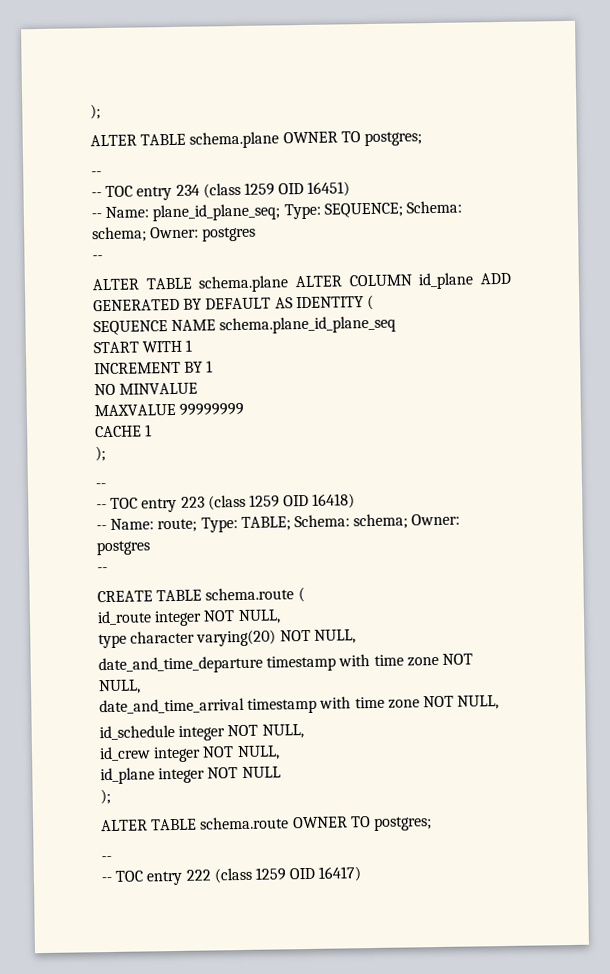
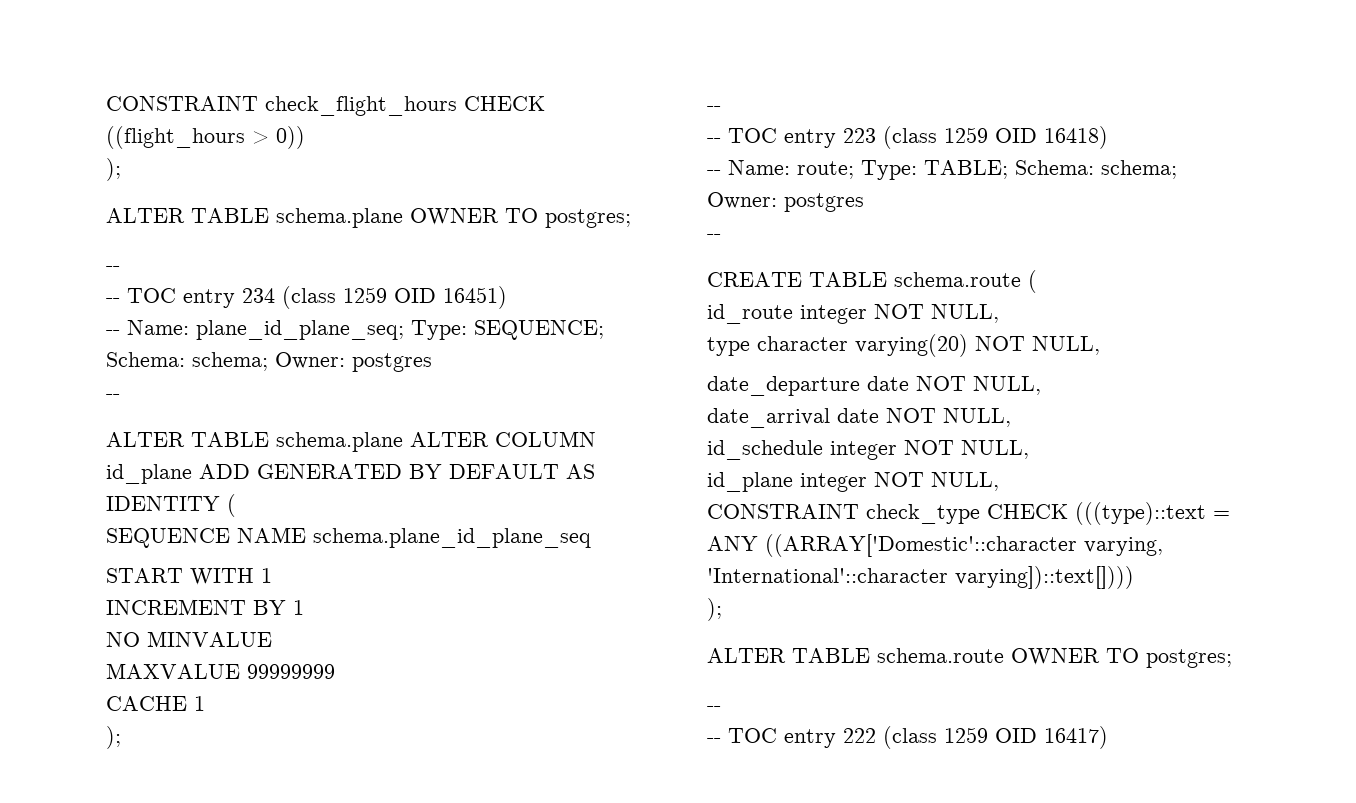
+ CONSTRAINT check_flight_hours CHECK ((flight_hours > 0))
- date_and_time_departure timestamp with time zone NOT NULL,
- date_and_time_arrival timestamp with time zone NOT NULL,
+ date_departure date NOT NULL,
+ date_arrival date NOT NULL,
- id_crew integer NOT NULL,
- id_plane integer NOT NULL
+ id_plane integer NOT NULL,
+ CONSTRAINT check_type CHECK (((type)::text = ANY ((ARRAY['Domestic'::character varying, 'International'::character varying])::text[])))

